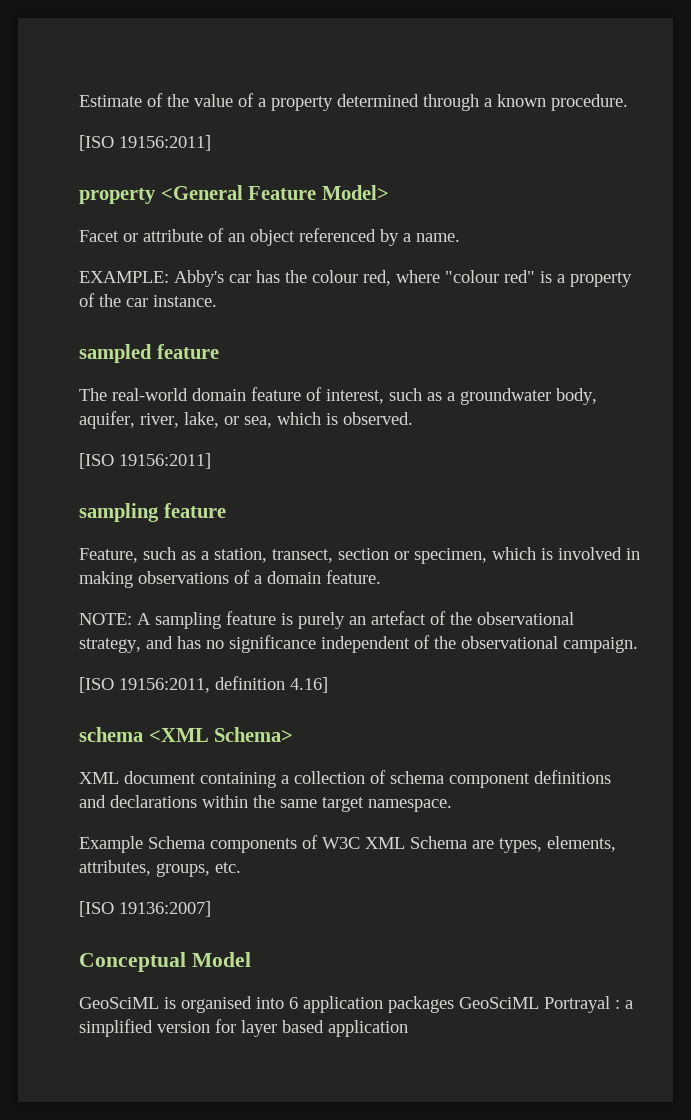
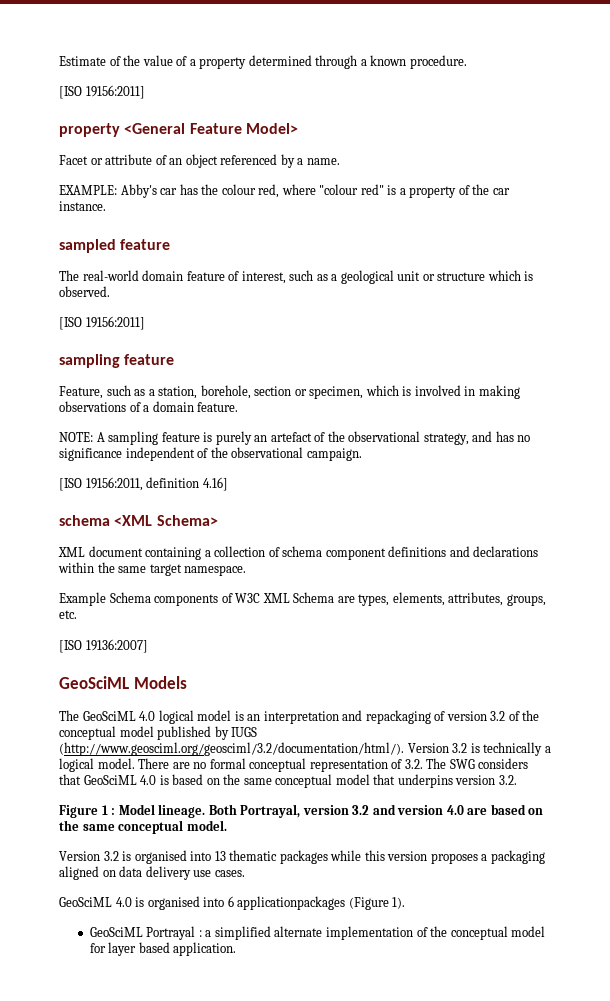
- The real-world domain feature of interest, such as a groundwater body, aquifer, river, lake, or sea, which is observed.
+ The real-world domain feature of interest, such as a geological unit or structure which is observed.
- Feature, such as a station, transect, section or specimen, which is involved in making observations of a domain feature.
+ Feature, such as a station, borehole, section or specimen, which is involved in making observations of a domain feature.
- Conceptual Model
- GeoSciML is organised into 6 application packages GeoSciML Portrayal : a simplified version for layer based application
+ GeoSciML Models
+ The GeoSciML 4.0 logical model is an interpretation and repackaging of version 3.2 of the conceptual model published by IUGS (http://www.geosciml.org/geosciml/3.2/documentation/html/). Version 3.2 is technically a logical model. There are no formal conceptual representation of 3.2. The SWG considers that GeoSciML 4.0 is based on the same conceptual model that underpins version 3.2.
+ Figure 1 : Model lineage. Both Portrayal, version 3.2 and version 4.0 are based on the same conceptual model.
+ Version 3.2 is organised into 13 thematic packages while this version proposes a packaging aligned on data delivery use cases.
+ GeoSciML 4.0 is organised into 6 applicationpackages (Figure 1).
+ GeoSciML Portrayal : a simplified alternate implementation of the conceptual model for layer based application.

